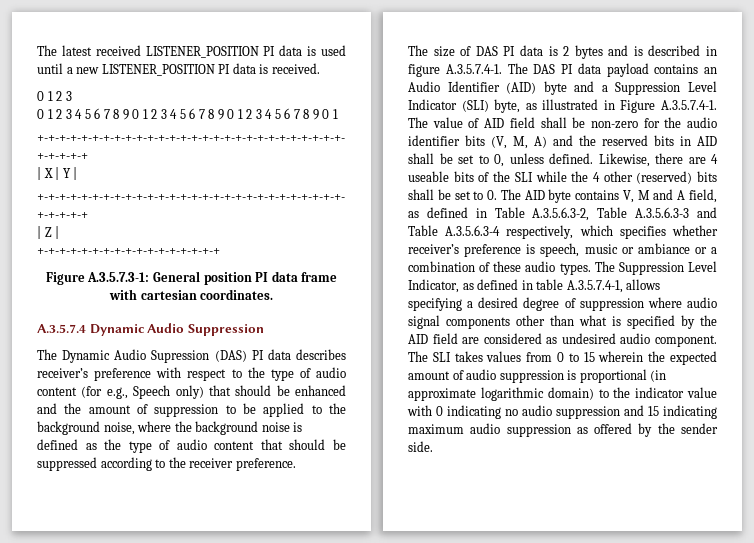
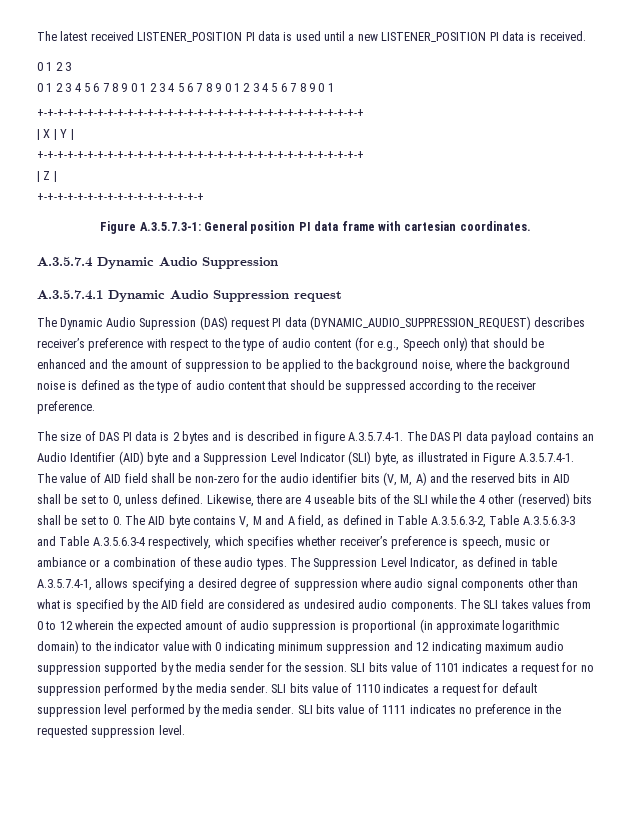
+ A.3.5.7.4.1 Dynamic Audio Suppression request
- The Dynamic Audio Supression (DAS) PI data describes receiver’s preference with respect to the type of audio content (for e.g., Speech only) that should be enhanced and the amount of suppression to be applied to the background noise, where the background noise is defined as the type of audio content that should be suppressed according to the receiver preference.
+ The Dynamic Audio Supression (DAS) request PI data (DYNAMIC_AUDIO_SUPPRESSION_REQUEST) describes receiver’s preference with respect to the type of audio content (for e.g., Speech only) that should be enhanced and the amount of suppression to be applied to the background noise, where the background noise is defined as the type of audio content that should be suppressed according to the receiver preference.
- The Suppression Level Indicator, as defined in table A.3.5.7.4-1, allows specifying a desired degree of suppression where audio signal components other than what is specified by the AID field are considered as undesired audio component.
+ The Suppression Level Indicator, as defined in table A.3.5.7.4-1, allows specifying a desired degree of suppression where audio signal components other than what is specified by the AID field are considered as undesired audio components.
- The SLI takes values from 0 to 15 wherein the expected amount of audio suppression is proportional (in approximate logarithmic domain) to the indicator value with 0 indicating no audio suppression and 15 indicating maximum audio suppression as offered by the sender side.
+ The SLI takes values from 0 to 12 wherein the expected amount of audio suppression is proportional (in approximate logarithmic domain) to the indicator value with 0 indicating minimum suppression and 12 indicating maximum audio suppression supported by the media sender for the session. SLI bits value of 1101 indicates a request for no suppression performed by the media sender. SLI bits value of 1110 indicates a request for default suppression level performed by the media sender. SLI bits value of 1111 indicates no preference in the requested suppression level.

